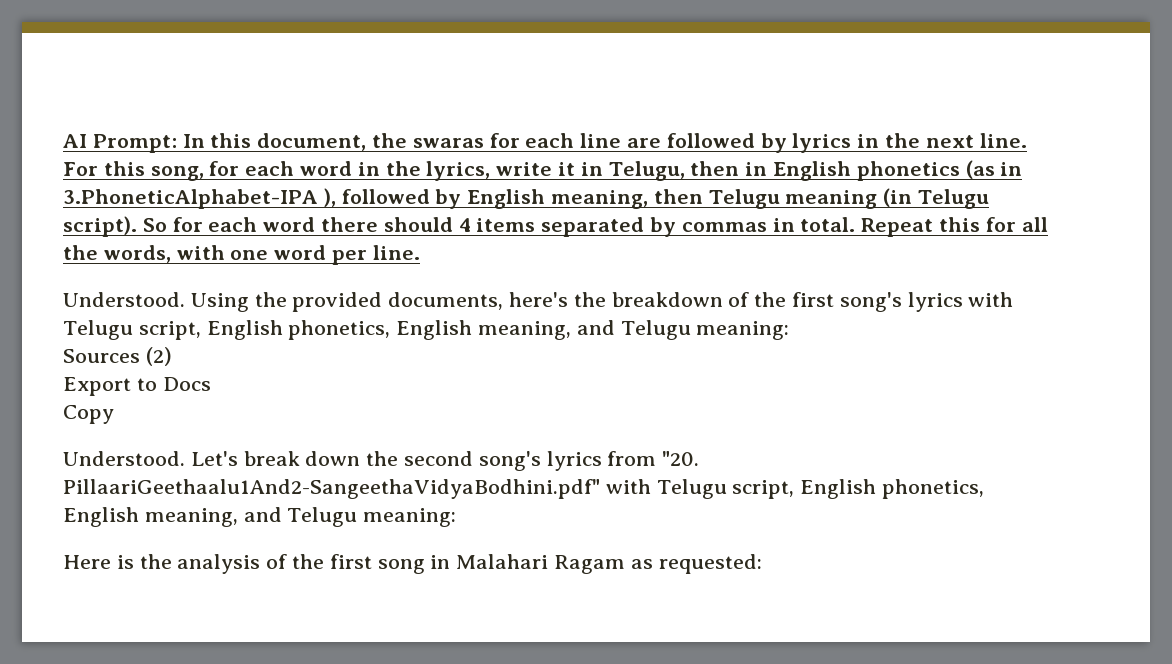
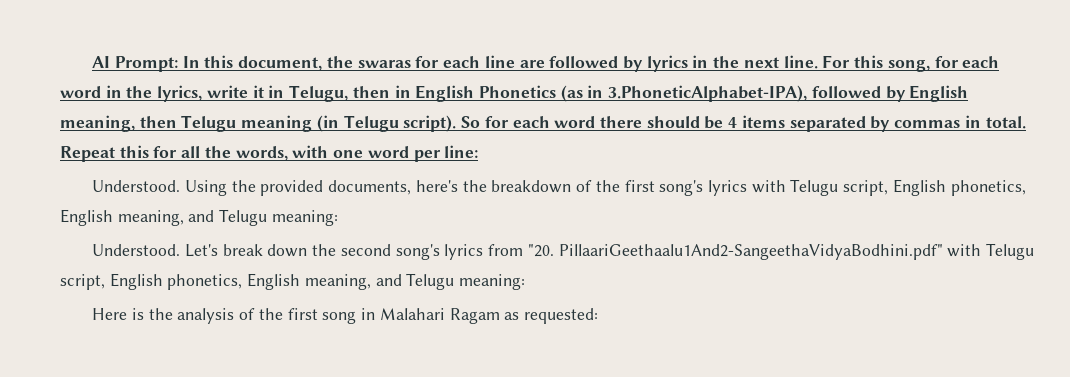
- For this song, for each word in the lyrics, write it in Telugu, then in English phonetics (as in 3.PhoneticAlphabet-IPA ), followed by English meaning, then Telugu meaning (in Telugu script).
+ For this song, for each word in the lyrics, write it in Telugu, then in English Phonetics (as in 3.PhoneticAlphabet-IPA), followed by English meaning, then Telugu meaning (in Telugu script).
- So for each word there should 4 items separated by commas in total.
+ So for each word there should be 4 items separated by commas in total.
- Repeat this for all the words, with one word per line.
+ Repeat this for all the words, with one word per line:
- Sources (2)
- Export to Docs
- Copy

